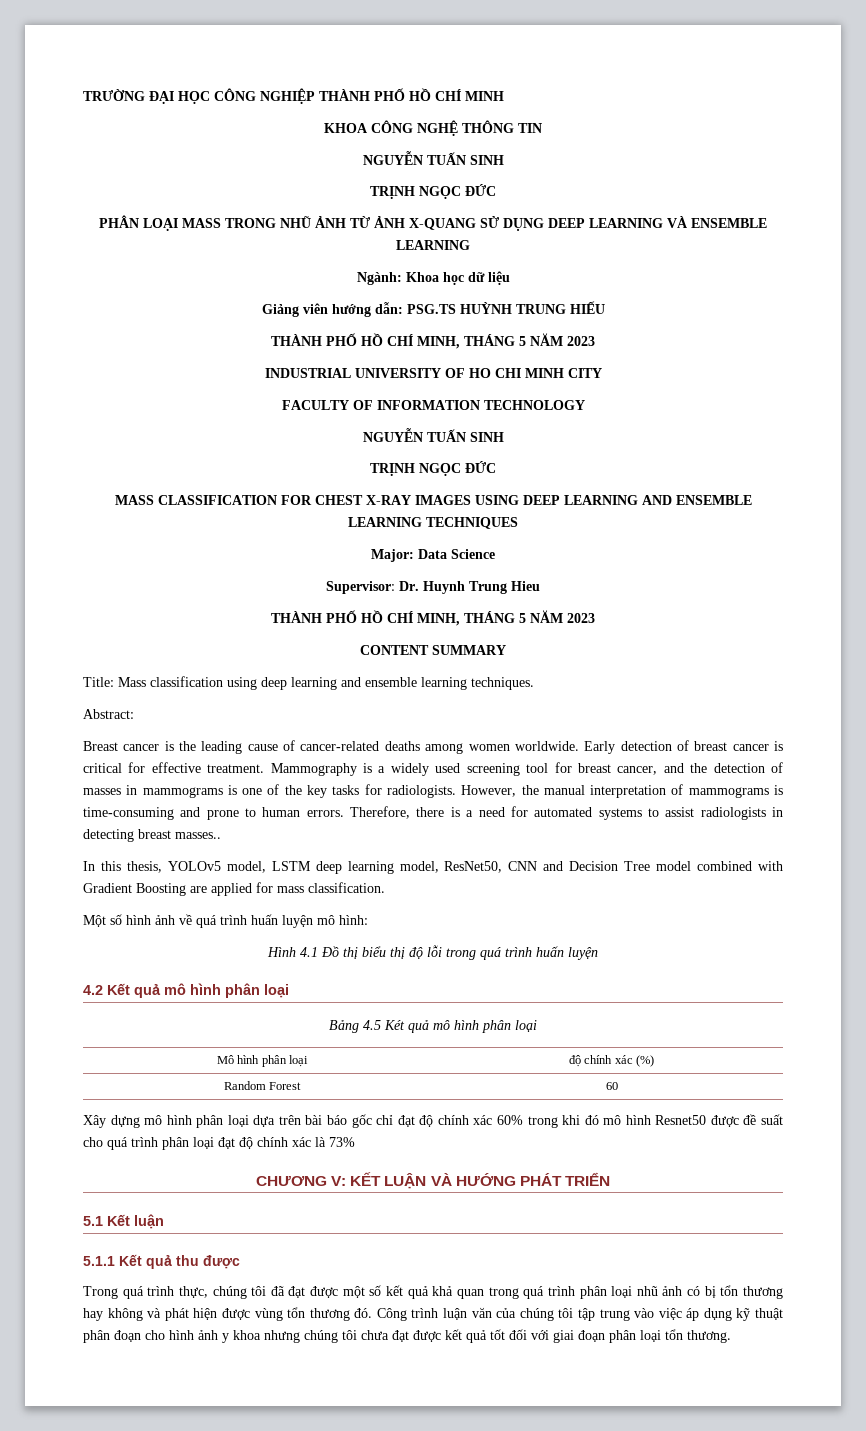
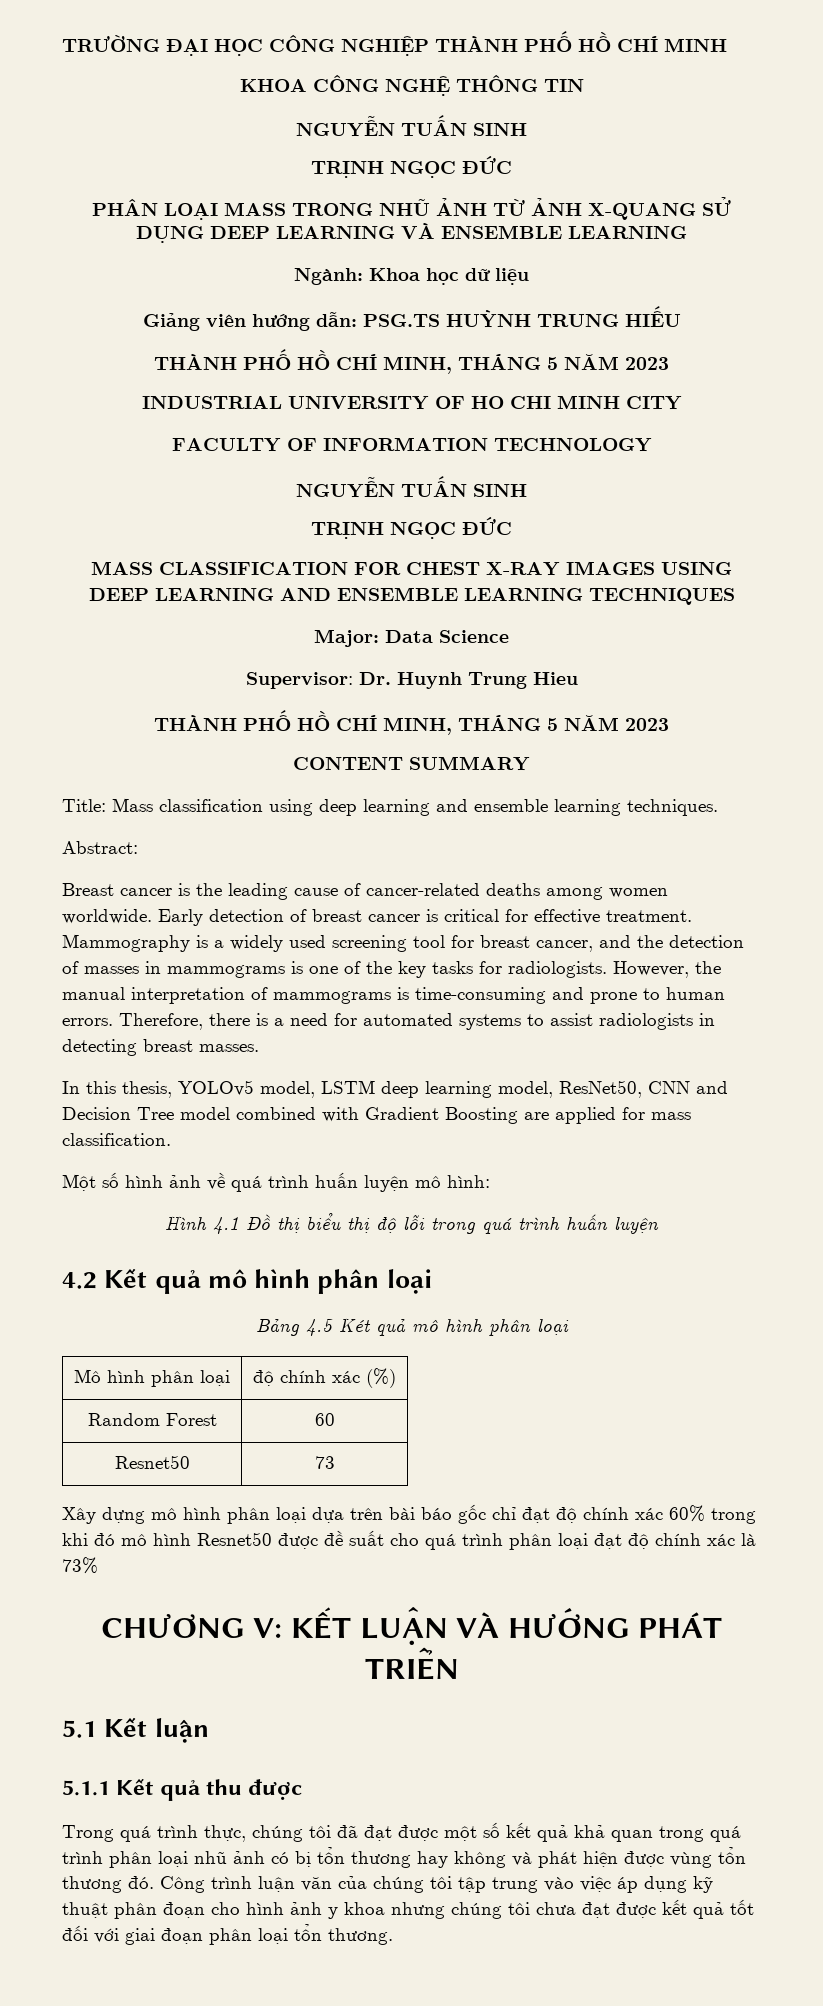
- Therefore, there is a need for automated systems to assist radiologists in detecting breast masses..
+ Therefore, there is a need for automated systems to assist radiologists in detecting breast masses.
+ Resnet50 | 73

